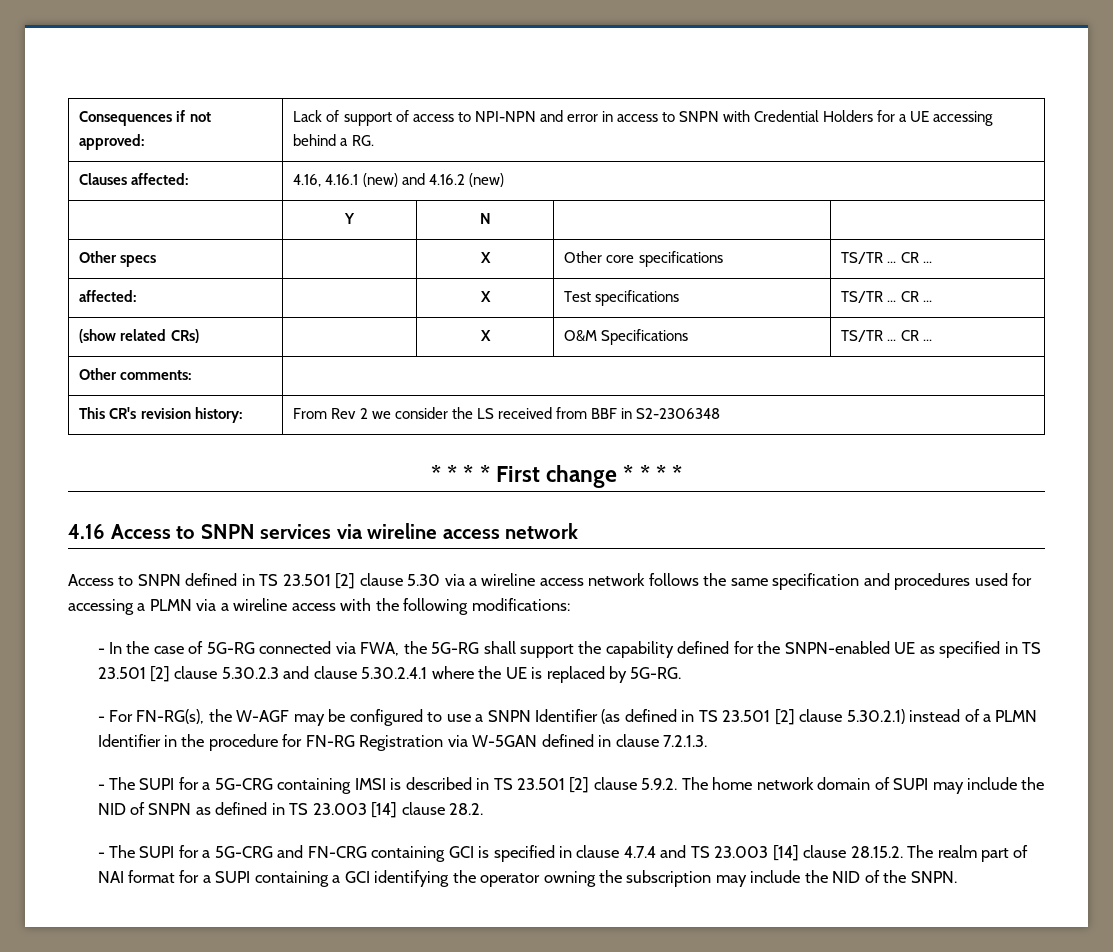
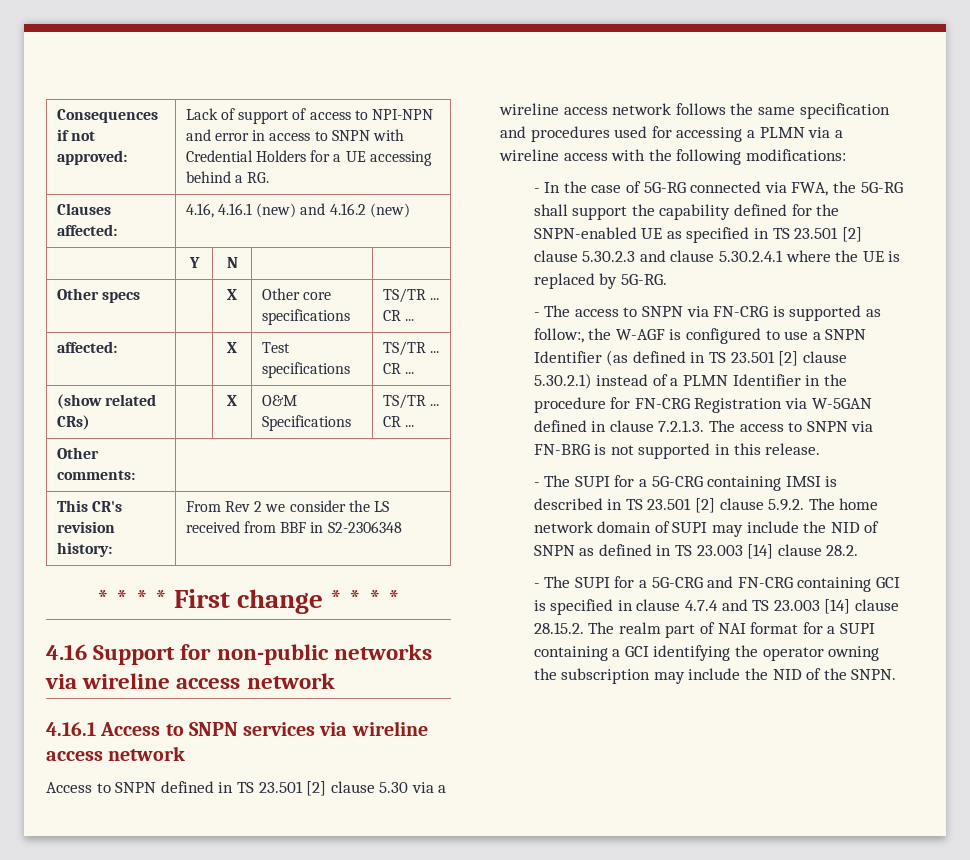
- 4.16 Access to SNPN services via wireline access network
+ 4.16 Support for non-public networks via wireline access network
+ 4.16.1 Access to SNPN services via wireline access network
- - For FN-RG(s), the W-AGF may be configured to use a SNPN Identifier (as defined in TS 23.501 [2] clause 5.30.2.1) instead of a PLMN Identifier in the procedure for FN-RG Registration via W-5GAN defined in clause 7.2.1.3.
+ - The access to SNPN via FN-CRG is supported as follow:, the W-AGF is configured to use a SNPN Identifier (as defined in TS 23.501 [2] clause 5.30.2.1) instead of a PLMN Identifier in the procedure for FN-CRG Registration via W-5GAN defined in clause 7.2.1.3. The access to SNPN via FN-BRG is not supported in this release.

